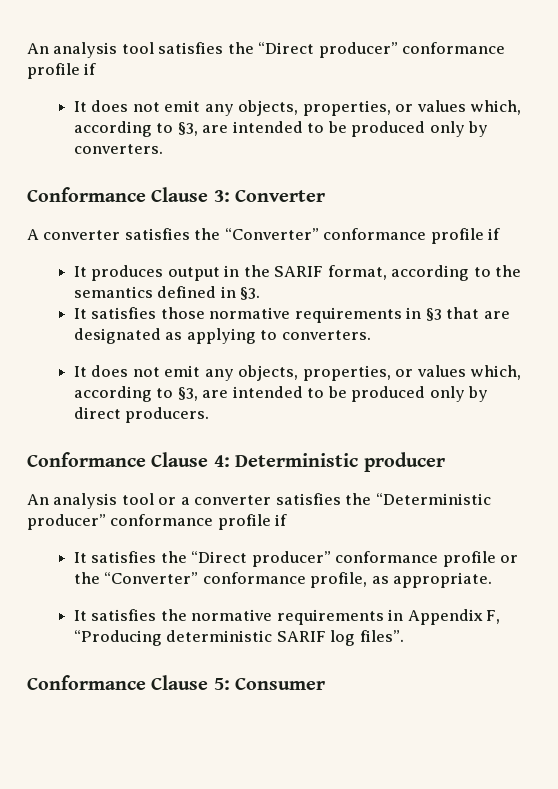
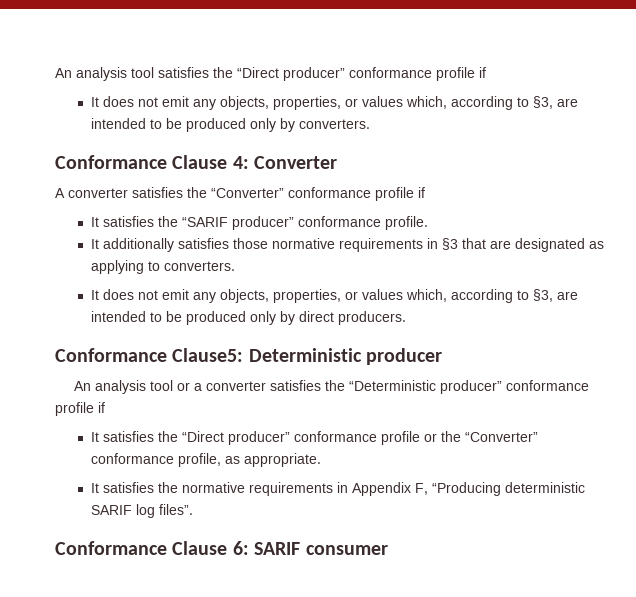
- Conformance Clause 3: Converter
+ Conformance Clause 4: Converter
- It produces output in the SARIF format, according to the semantics defined in §3.
- It satisfies those normative requirements in §3 that are designated as applying to converters.
+ It satisfies the “SARIF producer” conformance profile.
+ It additionally satisfies those normative requirements in §3 that are designated as applying to converters.
- Conformance Clause 4: Deterministic producer
+ Conformance Clause5: Deterministic producer
- Conformance Clause 5: Consumer
+ Conformance Clause 6: SARIF consumer

